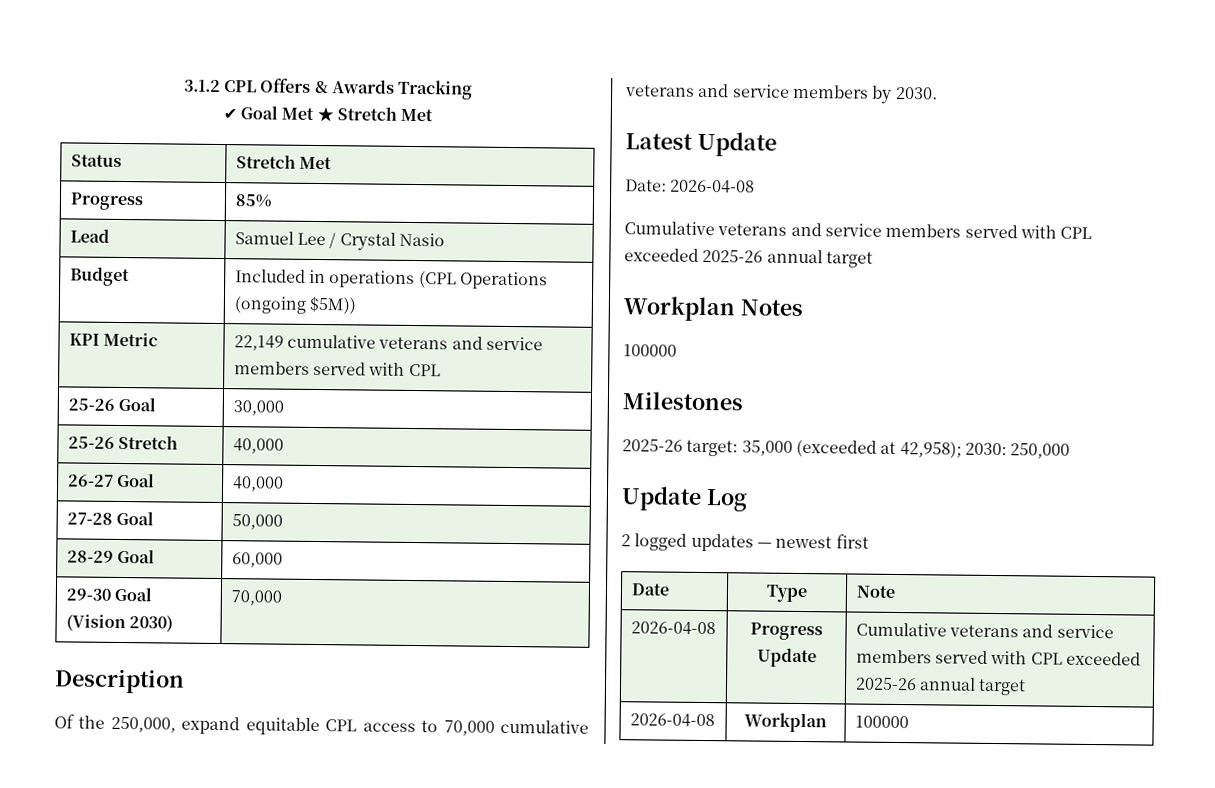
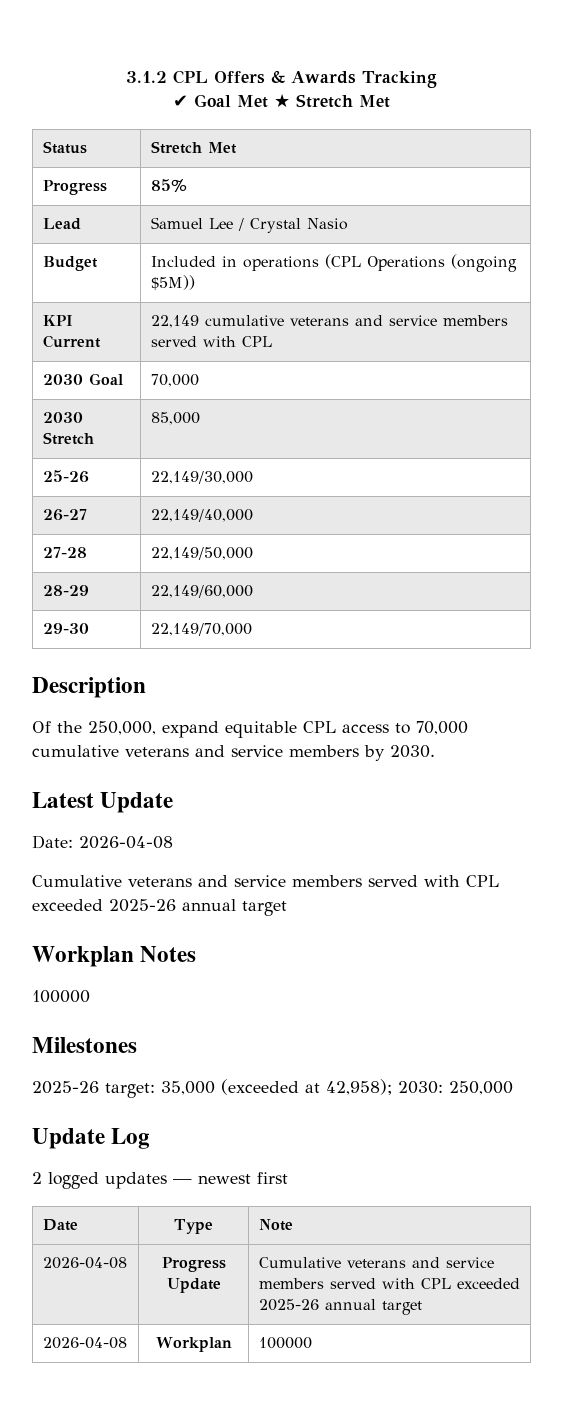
- KPI Metric | 22,149 cumulative veterans and service members served with CPL
+ KPI Current | 22,149 cumulative veterans and service members served with CPL
- 25-26 Goal | 30,000
- 25-26 Stretch | 40,000
+ 2030 Goal | 70,000
+ 2030 Stretch | 85,000
+ 25-26 | 22,149/30,000
- 26-27 Goal | 40,000
+ 26-27 | 22,149/40,000
- 27-28 Goal | 50,000
+ 27-28 | 22,149/50,000
- 28-29 Goal | 60,000
+ 28-29 | 22,149/60,000
- 29-30 Goal (Vision 2030) | 70,000
+ 29-30 | 22,149/70,000

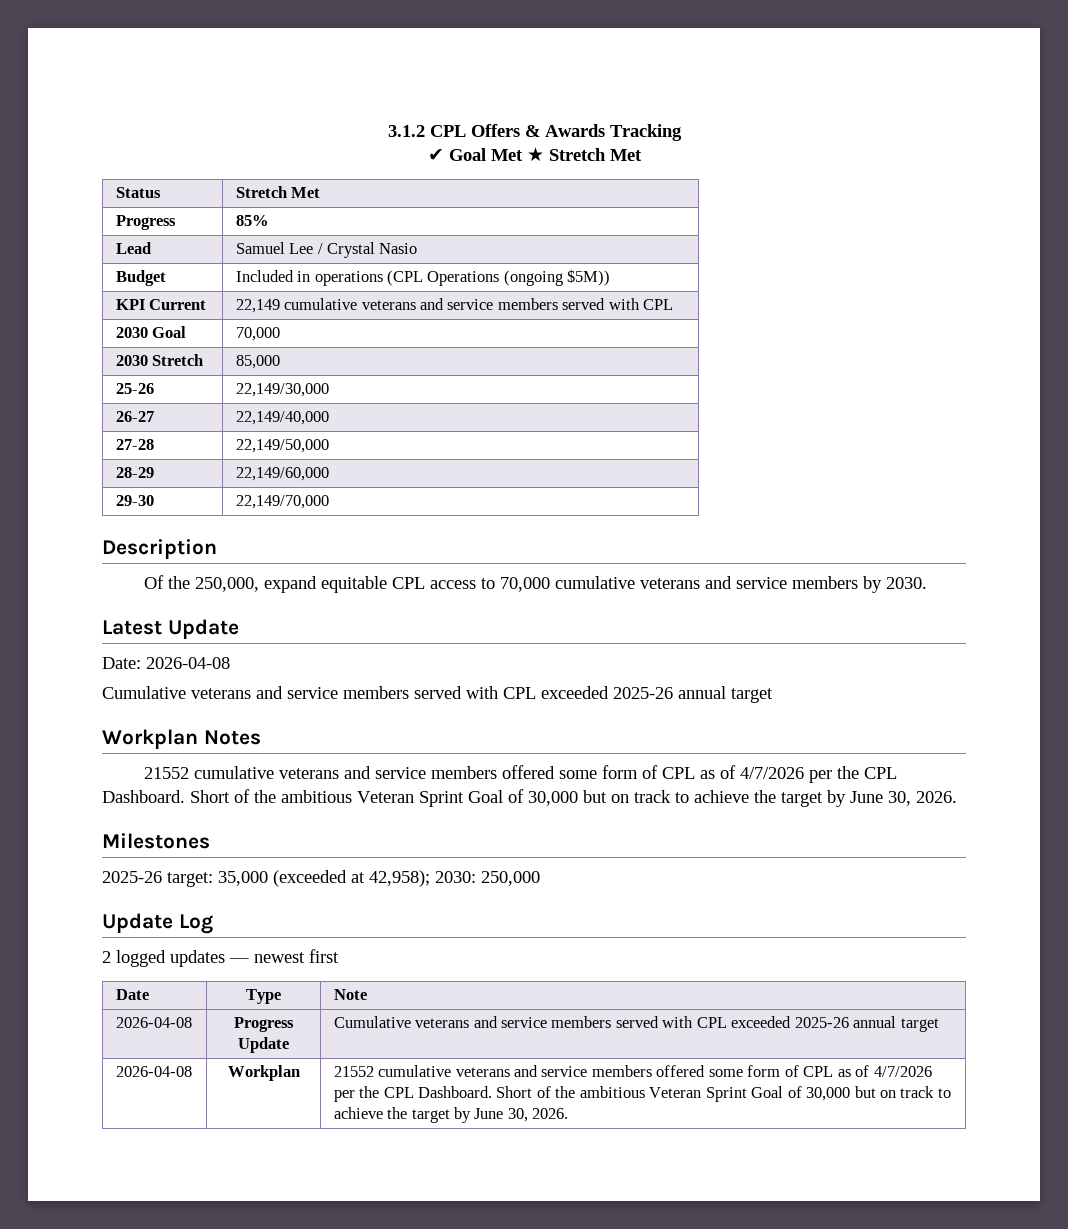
  Workplan Notes
- 100000
+ 21552 cumulative veterans and service members offered some form of CPL as of 4/7/2026 per the CPL Dashboard. Short of the ambitious Veteran Sprint Goal of 30,000 but on track to achieve the target by June 30, 2026.
- 2026-04-08 | Workplan | 100000
+ 2026-04-08 | Workplan | 21552 cumulative veterans and service members offered some form of CPL as of 4/7/2026 per the CPL Dashboard. Short of the ambitious Veteran Sprint Goal of 30,000 but on track to achieve the target by June 30, 2026.

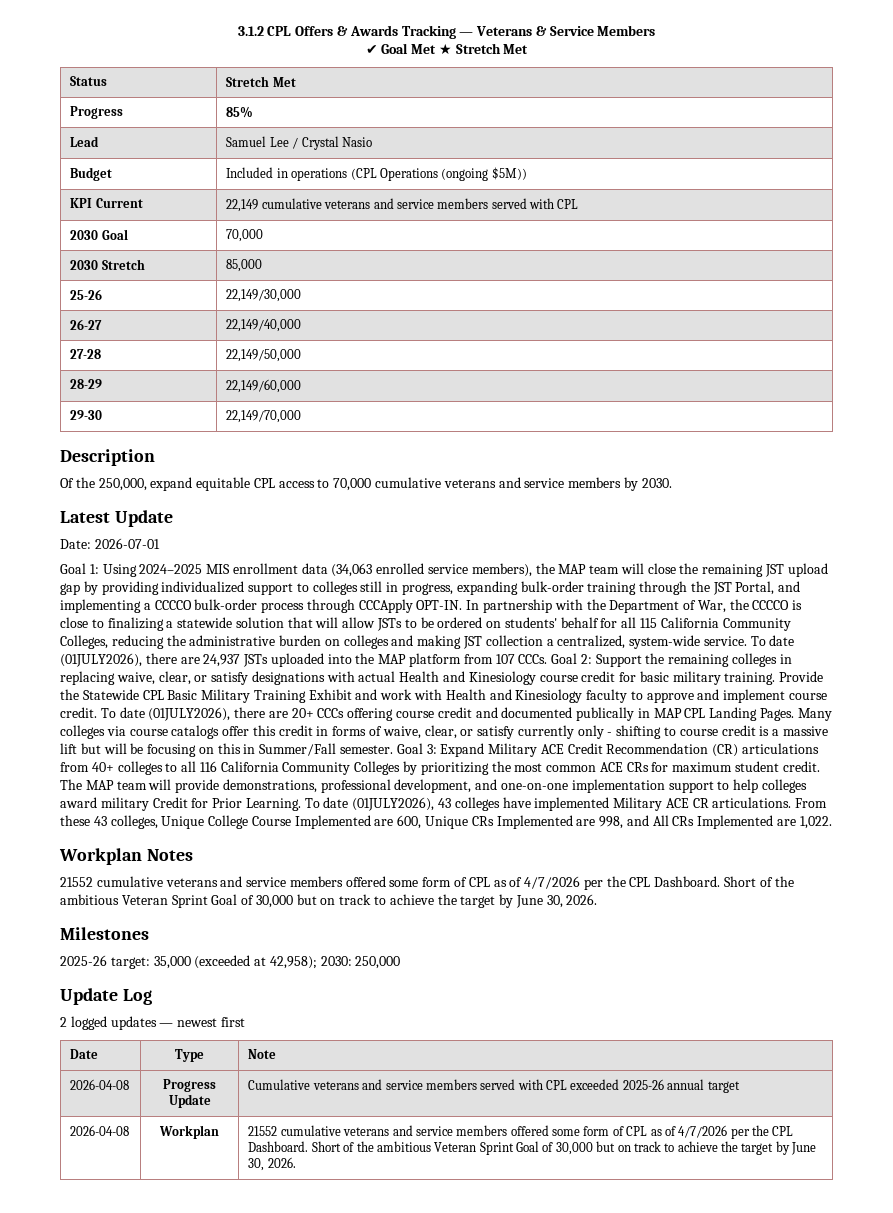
- 3.1.2 CPL Offers & Awards Tracking
+ 3.1.2 CPL Offers & Awards Tracking — Veterans & Service Members
- Date: 2026-04-08
- Cumulative veterans and service members served with CPL exceeded 2025-26 annual target
+ Date: 2026-07-01
+ Goal 1: Using 2024–2025 MIS enrollment data (34,063 enrolled service members), the MAP team will close the remaining JST upload gap by providing individualized support to colleges still in progress, expanding bulk-order training through the JST Portal, and implementing a CCCCO bulk-order process through CCCApply OPT-IN. In partnership with the Department of War, the CCCCO is close to finalizing a statewide solution that will allow JSTs to be ordered on students' behalf for all 115 California Community Colleges, reducing the administrative burden on colleges and making JST collection a centralized, system-wide service. To date (01JULY2026), there are 24,937 JSTs uploaded into the MAP platform from 107 CCCs. Goal 2: Support the remaining colleges in replacing waive, clear, or satisfy designations with actual Health and Kinesiology course credit for basic military training. Provide the Statewide CPL Basic Military Training Exhibit and work with Health and Kinesiology faculty to approve and implement course credit. To date (01JULY2026), there are 20+ CCCs offering course credit and documented publically in MAP CPL Landing Pages. Many colleges via course catalogs offer this credit in forms of waive, clear, or satisfy currently only - shifting to course credit is a massive lift but will be focusing on this in Summer/Fall semester. Goal 3: Expand Military ACE Credit Recommendation (CR) articulations from 40+ colleges to all 116 California Community Colleges by prioritizing the most common ACE CRs for maximum student credit. The MAP team will provide demonstrations, professional development, and one-on-one implementation support to help colleges award military Credit for Prior Learning. To date (01JULY2026), 43 colleges have implemented Military ACE CR articulations. From these 43 colleges, Unique College Course Implemented are 600, Unique CRs Implemented are 998, and All CRs Implemented are 1,022.

